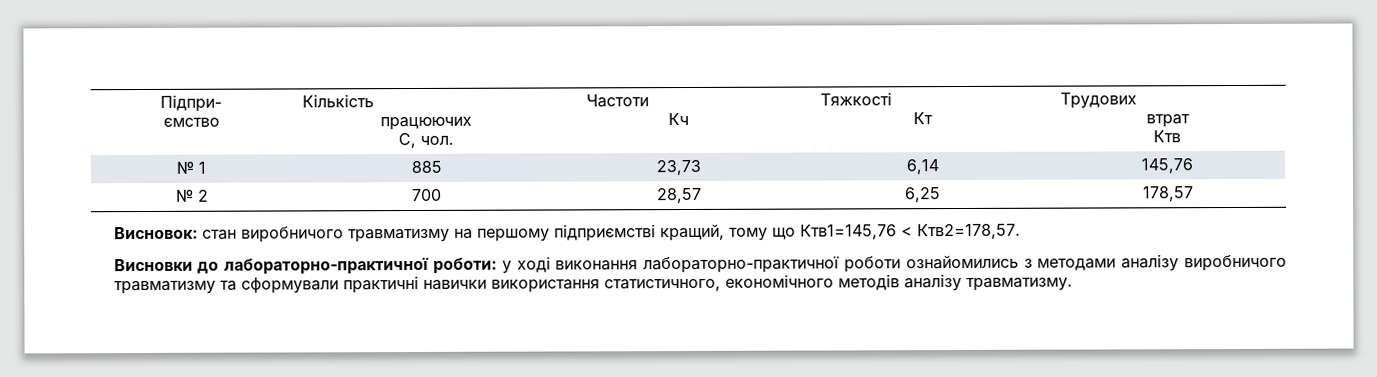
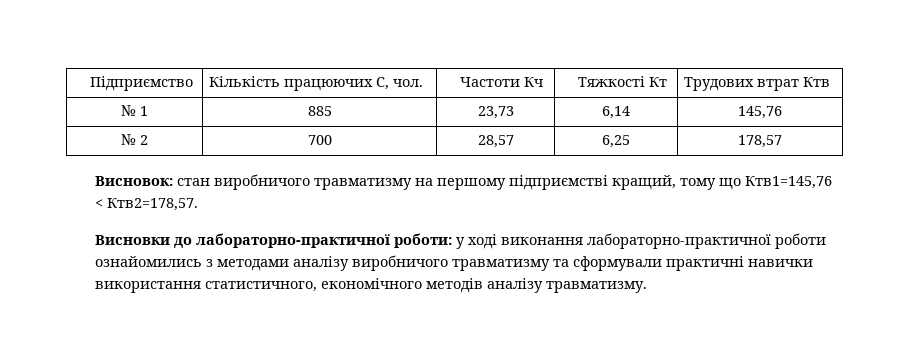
- Підпри-
- ємство | Кількість
- працюючих
- С, чол. | Частоти
- Кч | Тяжкості
- Кт | Трудових
- втрат
- Ктв
+ Підприємство | Кількість працюючих С, чол. | Частоти Кч | Тяжкості Кт | Трудових втрат Ктв

